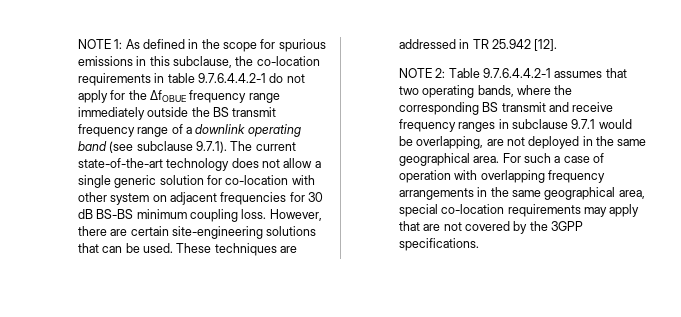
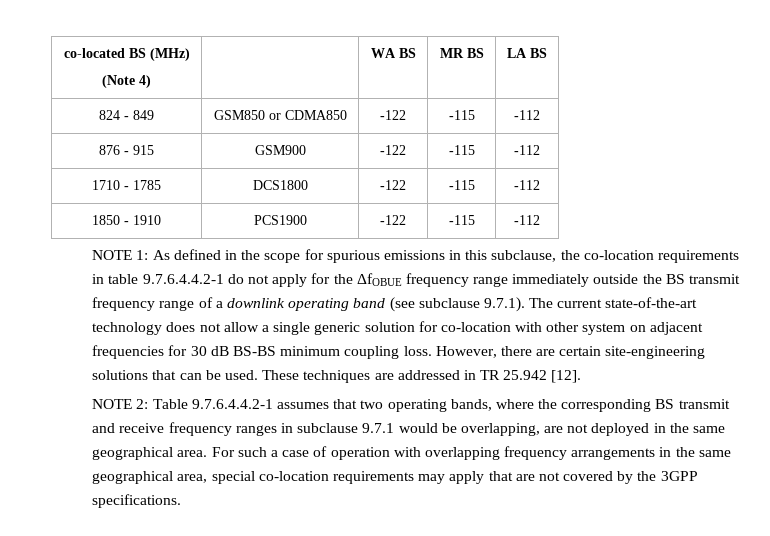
+ co-located BS (MHz)
+ (Note 4) | | WA BS | MR BS | LA BS
+ 824 - 849 | GSM850 or CDMA850 | -122 | -115 | -112
+ 876 - 915 | GSM900 | -122 | -115 | -112
+ 1710 - 1785 | DCS1800 | -122 | -115 | -112
+ 1850 - 1910 | PCS1900 | -122 | -115 | -112

